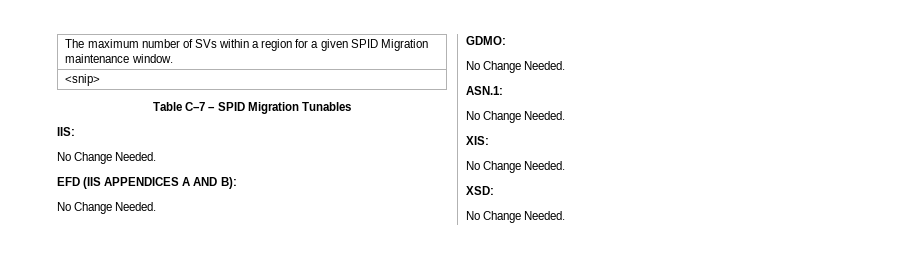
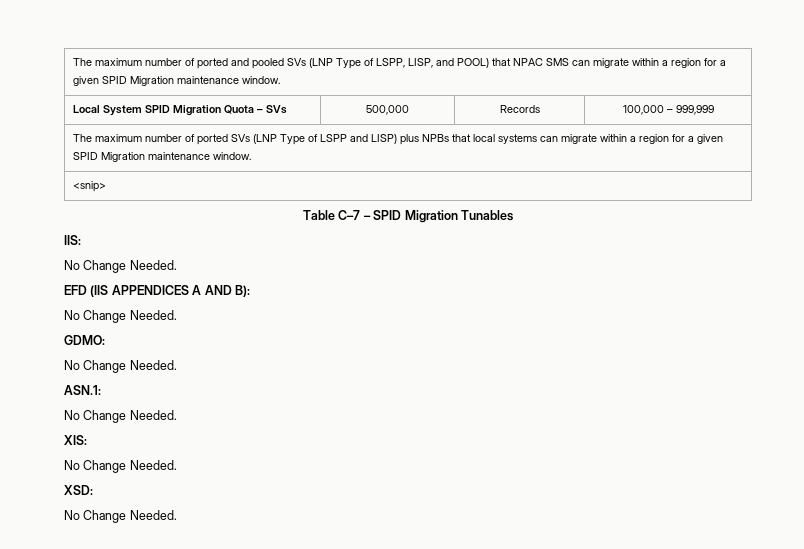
- The maximum number of SVs within a region for a given SPID Migration maintenance window.
+ The maximum number of ported and pooled SVs (LNP Type of LSPP, LISP, and POOL) that NPAC SMS can migrate within a region for a given SPID Migration maintenance window.
+ Local System SPID Migration Quota – SVs | 500,000 | Records | 100,000 – 999,999
+ The maximum number of ported SVs (LNP Type of LSPP and LISP) plus NPBs that local systems can migrate within a region for a given SPID Migration maintenance window.

